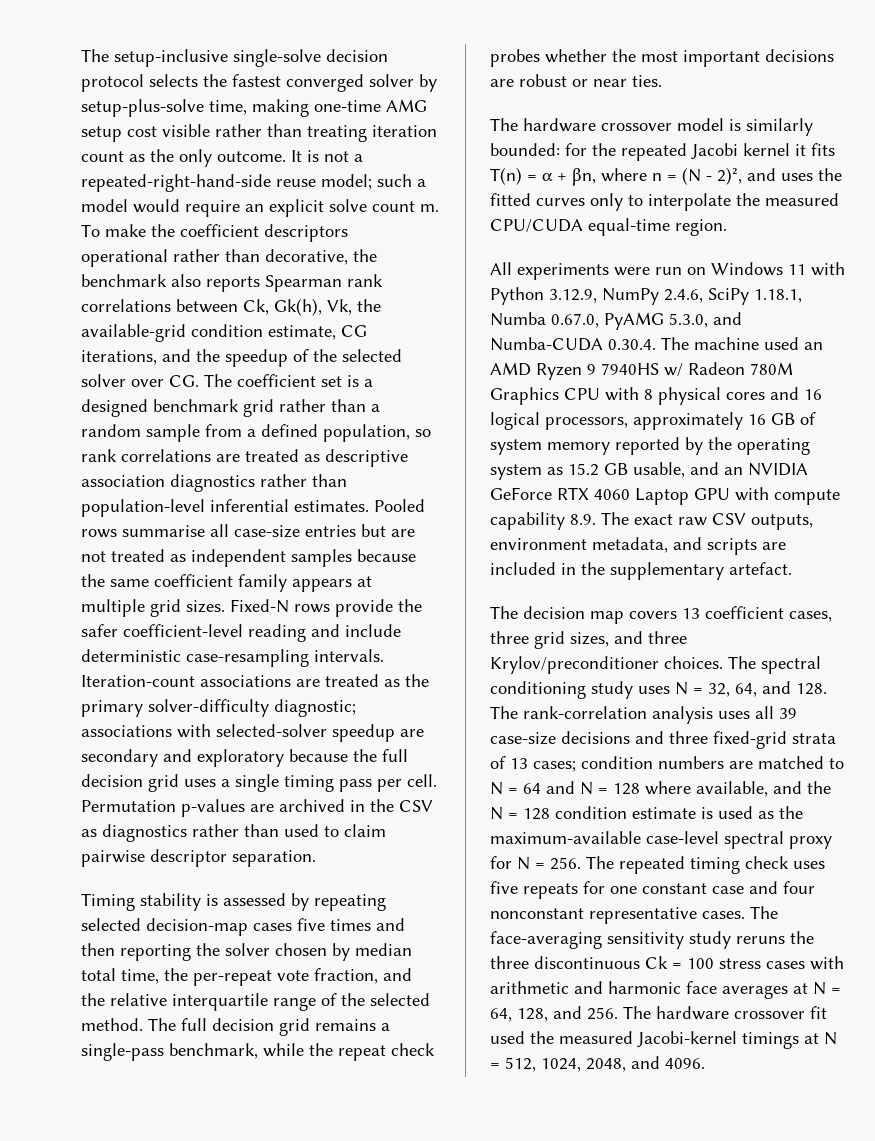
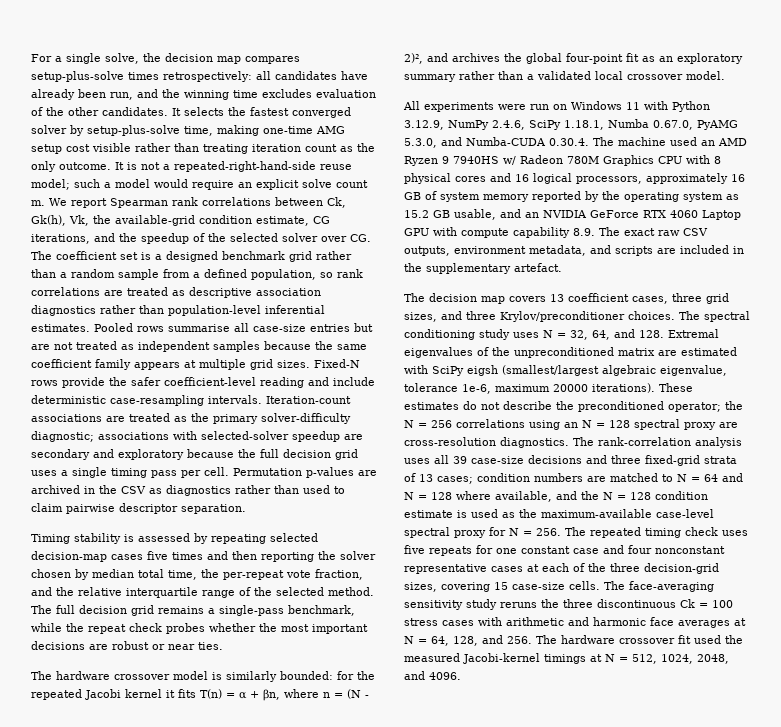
- The setup-inclusive single-solve decision protocol selects the fastest converged solver by setup-plus-solve time, making one-time AMG setup cost visible rather than treating iteration count as the only outcome.
+ For a single solve, the decision map compares setup-plus-solve times retrospectively: all candidates have already been run, and the winning time excludes evaluation of the other candidates. It selects the fastest converged solver by setup-plus-solve time, making one-time AMG setup cost visible rather than treating iteration count as the only outcome.
- To make the coefficient descriptors operational rather than decorative, the benchmark also reports Spearman rank correlations between Ck, Gk(h), Vk, the available-grid condition estimate, CG iterations, and the speedup of the selected solver over CG. The coefficient set is a designed benchmark grid rather than a random sample from a defined population, so rank correlations are treated as descriptive association diagnostics rather than population-level inferential estimates.
+ We report Spearman rank correlations between Ck, Gk(h), Vk, the available-grid condition estimate, CG iterations, and the speedup of the selected solver over CG. The coefficient set is a designed benchmark grid rather than a random sample from a defined population, so rank correlations are treated as descriptive association diagnostics rather than population-level inferential estimates.
- The hardware crossover model is similarly bounded: for the repeated Jacobi kernel it fits T(n) = α + βn, where n = (N - 2)², and uses the fitted curves only to interpolate the measured CPU/CUDA equal-time region.
+ The hardware crossover model is similarly bounded: for the repeated Jacobi kernel it fits T(n) = α + βn, where n = (N - 2)², and archives the global four-point fit as an exploratory summary rather than a validated local crossover model.
- The spectral conditioning study uses N = 32, 64, and 128. The rank-correlation analysis uses all 39 case-size decisions and three fixed-grid strata of 13 cases;
+ The spectral conditioning study uses N = 32, 64, and 128. Extremal eigenvalues of the unpreconditioned matrix are estimated with SciPy eigsh (smallest/largest algebraic eigenvalue, tolerance 1e-6, maximum 20000 iterations). These estimates do not describe the preconditioned operator; the N = 256 correlations using an N = 128 spectral proxy are cross-resolution diagnostics. The rank-correlation analysis uses all 39 case-size decisions and three fixed-grid strata of 13 cases;
- condition numbers are matched to N = 64 and N = 128 where available, and the N = 128 condition estimate is used as the maximum-available case-level spectral proxy for N = 256. The repeated timing check uses five repeats for one constant case and four nonconstant representative cases.
+ condition numbers are matched to N = 64 and N = 128 where available, and the N = 128 condition estimate is used as the maximum-available case-level spectral proxy for N = 256. The repeated timing check uses five repeats for one constant case and four nonconstant representative cases at each of the three decision-grid sizes, covering 15 case-size cells.

